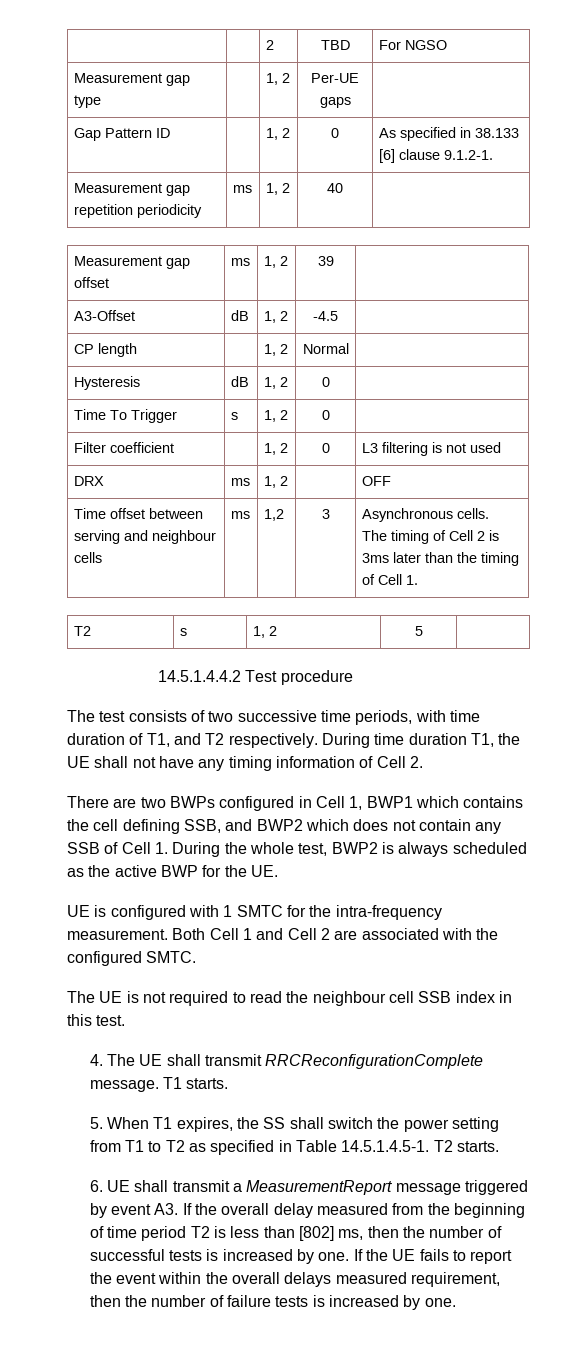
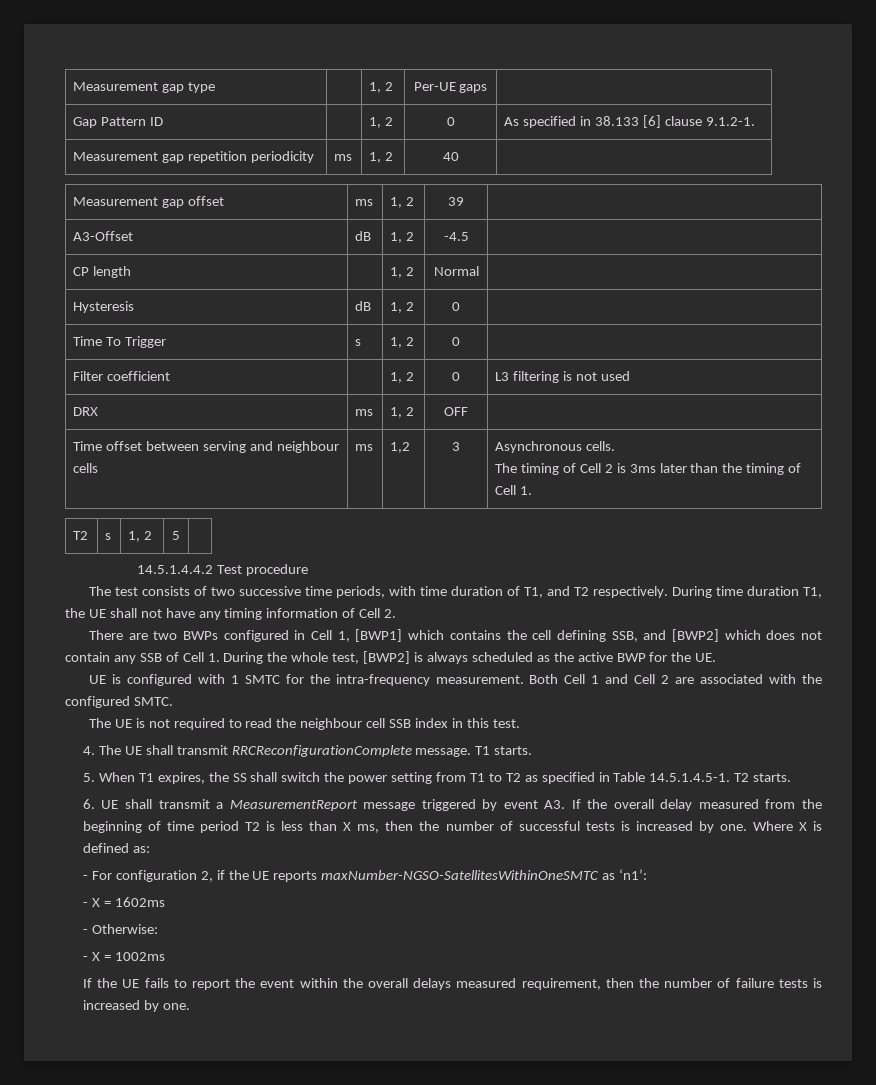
- | | 2 | TBD | For NGSO
- DRX | ms | 1, 2 | | OFF
+ DRX | ms | 1, 2 | OFF |
- There are two BWPs configured in Cell 1, BWP1 which contains the cell defining SSB, and BWP2 which does not contain any SSB of Cell 1. During the whole test, BWP2 is always scheduled as the active BWP for the UE.
+ There are two BWPs configured in Cell 1, [BWP1] which contains the cell defining SSB, and [BWP2] which does not contain any SSB of Cell 1. During the whole test, [BWP2] is always scheduled as the active BWP for the UE.
- 6. UE shall transmit a MeasurementReport message triggered by event A3. If the overall delay measured from the beginning of time period T2 is less than [802] ms, then the number of successful tests is increased by one. If the UE fails to report the event within the overall delays measured requirement, then the number of failure tests is increased by one.
+ 6. UE shall transmit a MeasurementReport message triggered by event A3. If the overall delay measured from the beginning of time period T2 is less than X ms, then the number of successful tests is increased by one. Where X is defined as:
+ - For configuration 2, if the UE reports maxNumber-NGSO-SatellitesWithinOneSMTC as ‘n1’:
+ - X = 1602ms
+ - Otherwise:
+ - X = 1002ms
+ If the UE fails to report the event within the overall delays measured requirement, then the number of failure tests is increased by one.

